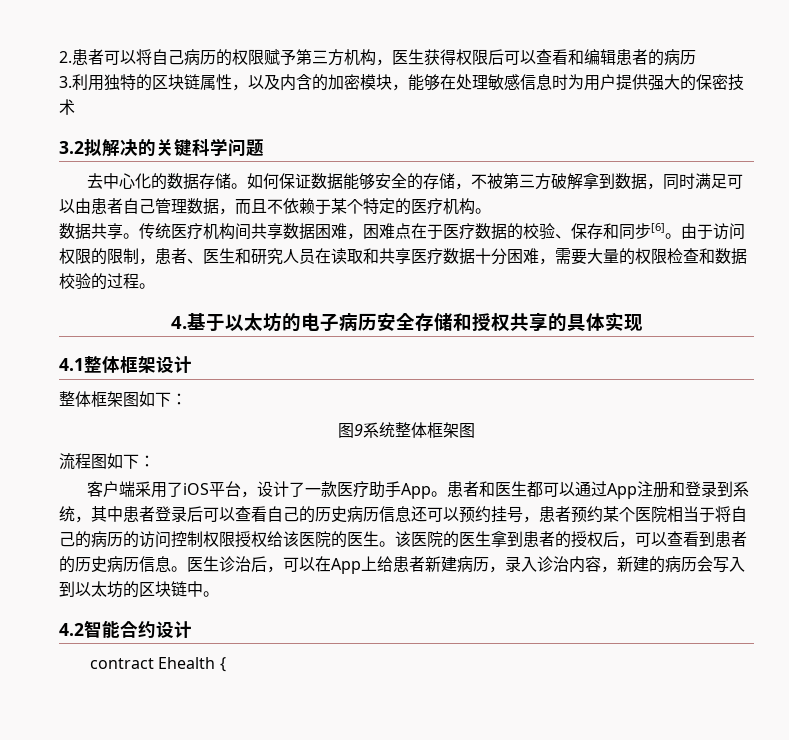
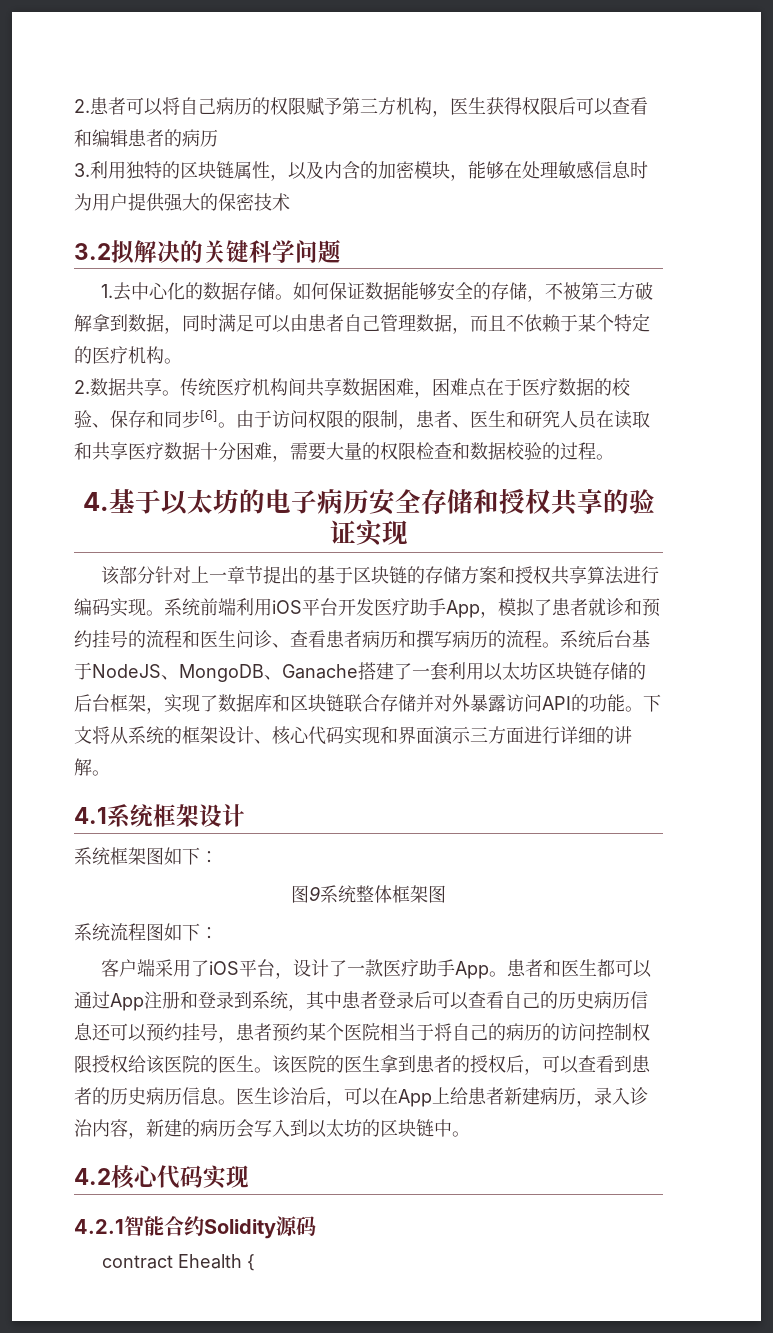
- 去中心化的数据存储。
+ 1.去中心化的数据存储。
- 数据共享。
+ 2.数据共享。
- 4.基于以太坊的电子病历安全存储和授权共享的具体实现
+ 4.基于以太坊的电子病历安全存储和授权共享的验证实现
+ 该部分针对上一章节提出的基于区块链的存储方案和授权共享算法进行编码实现。系统前端利用iOS平台开发医疗助手App，模拟了患者就诊和预约挂号的流程和医生问诊、查看患者病历和撰写病历的流程。系统后台基于NodeJS、MongoDB、Ganache搭建了一套利用以太坊区块链存储的后台框架，实现了数据库和区块链联合存储并对外暴露访问API的功能。下文将从系统的框架设计、核心代码实现和界面演示三方面进行详细的讲解。
- 4.1整体框架设计
+ 4.1系统框架设计
- 整体框架图如下：
+ 系统框架图如下：
- 流程图如下：
+ 系统流程图如下：
- 4.2智能合约设计
+ 4.2核心代码实现
+ 4.2.1智能合约Solidity源码

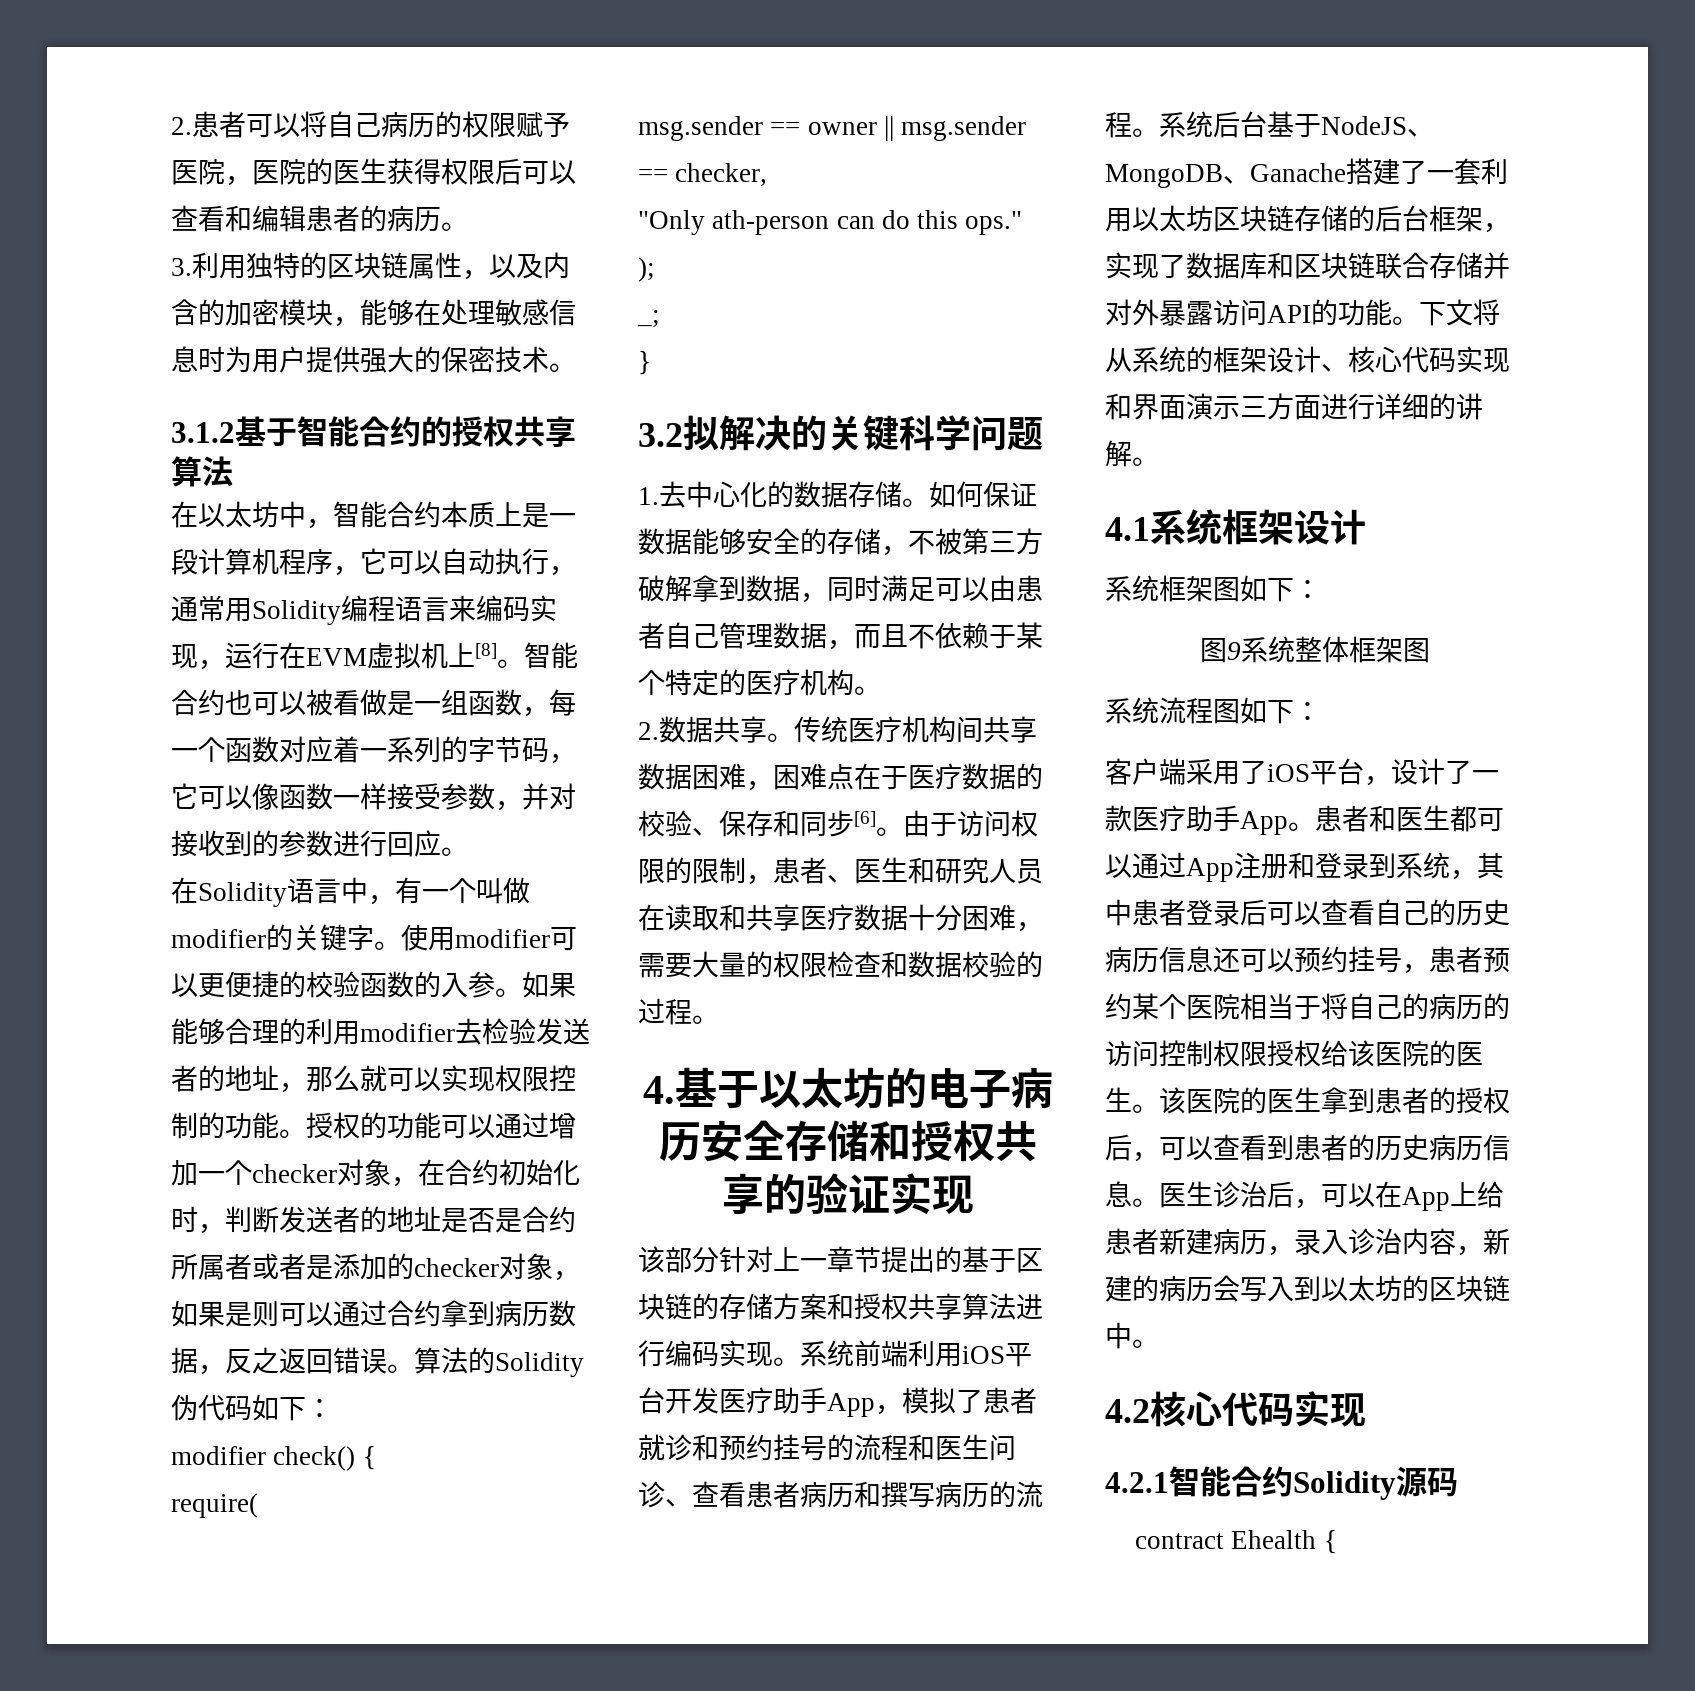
- 2.患者可以将自己病历的权限赋予第三方机构，医生获得权限后可以查看和编辑患者的病历
+ 2.患者可以将自己病历的权限赋予医院，医院的医生获得权限后可以查看和编辑患者的病历。
- 3.利用独特的区块链属性，以及内含的加密模块，能够在处理敏感信息时为用户提供强大的保密技术
+ 3.利用独特的区块链属性，以及内含的加密模块，能够在处理敏感信息时为用户提供强大的保密技术。
+ 3.1.2基于智能合约的授权共享算法
+ 在以太坊中，智能合约本质上是一段计算机程序，它可以自动执行，通常用Solidity编程语言来编码实现，运行在EVM虚拟机上[8]。智能合约也可以被看做是一组函数，每一个函数对应着一系列的字节码，它可以像函数一样接受参数，并对接收到的参数进行回应。
+ 在Solidity语言中，有一个叫做modifier的关键字。使用modifier可以更便捷的校验函数的入参。如果能够合理的利用modifier去检验发送者的地址，那么就可以实现权限控制的功能。授权的功能可以通过增加一个checker对象，在合约初始化时，判断发送者的地址是否是合约所属者或者是添加的checker对象，如果是则可以通过合约拿到病历数据，反之返回错误。算法的Solidity伪代码如下：
+ modifier check() {
+ require(
+ msg.sender == owner || msg.sender == checker,
+ "Only ath-person can do this ops."
+ );
+ _;
+ }

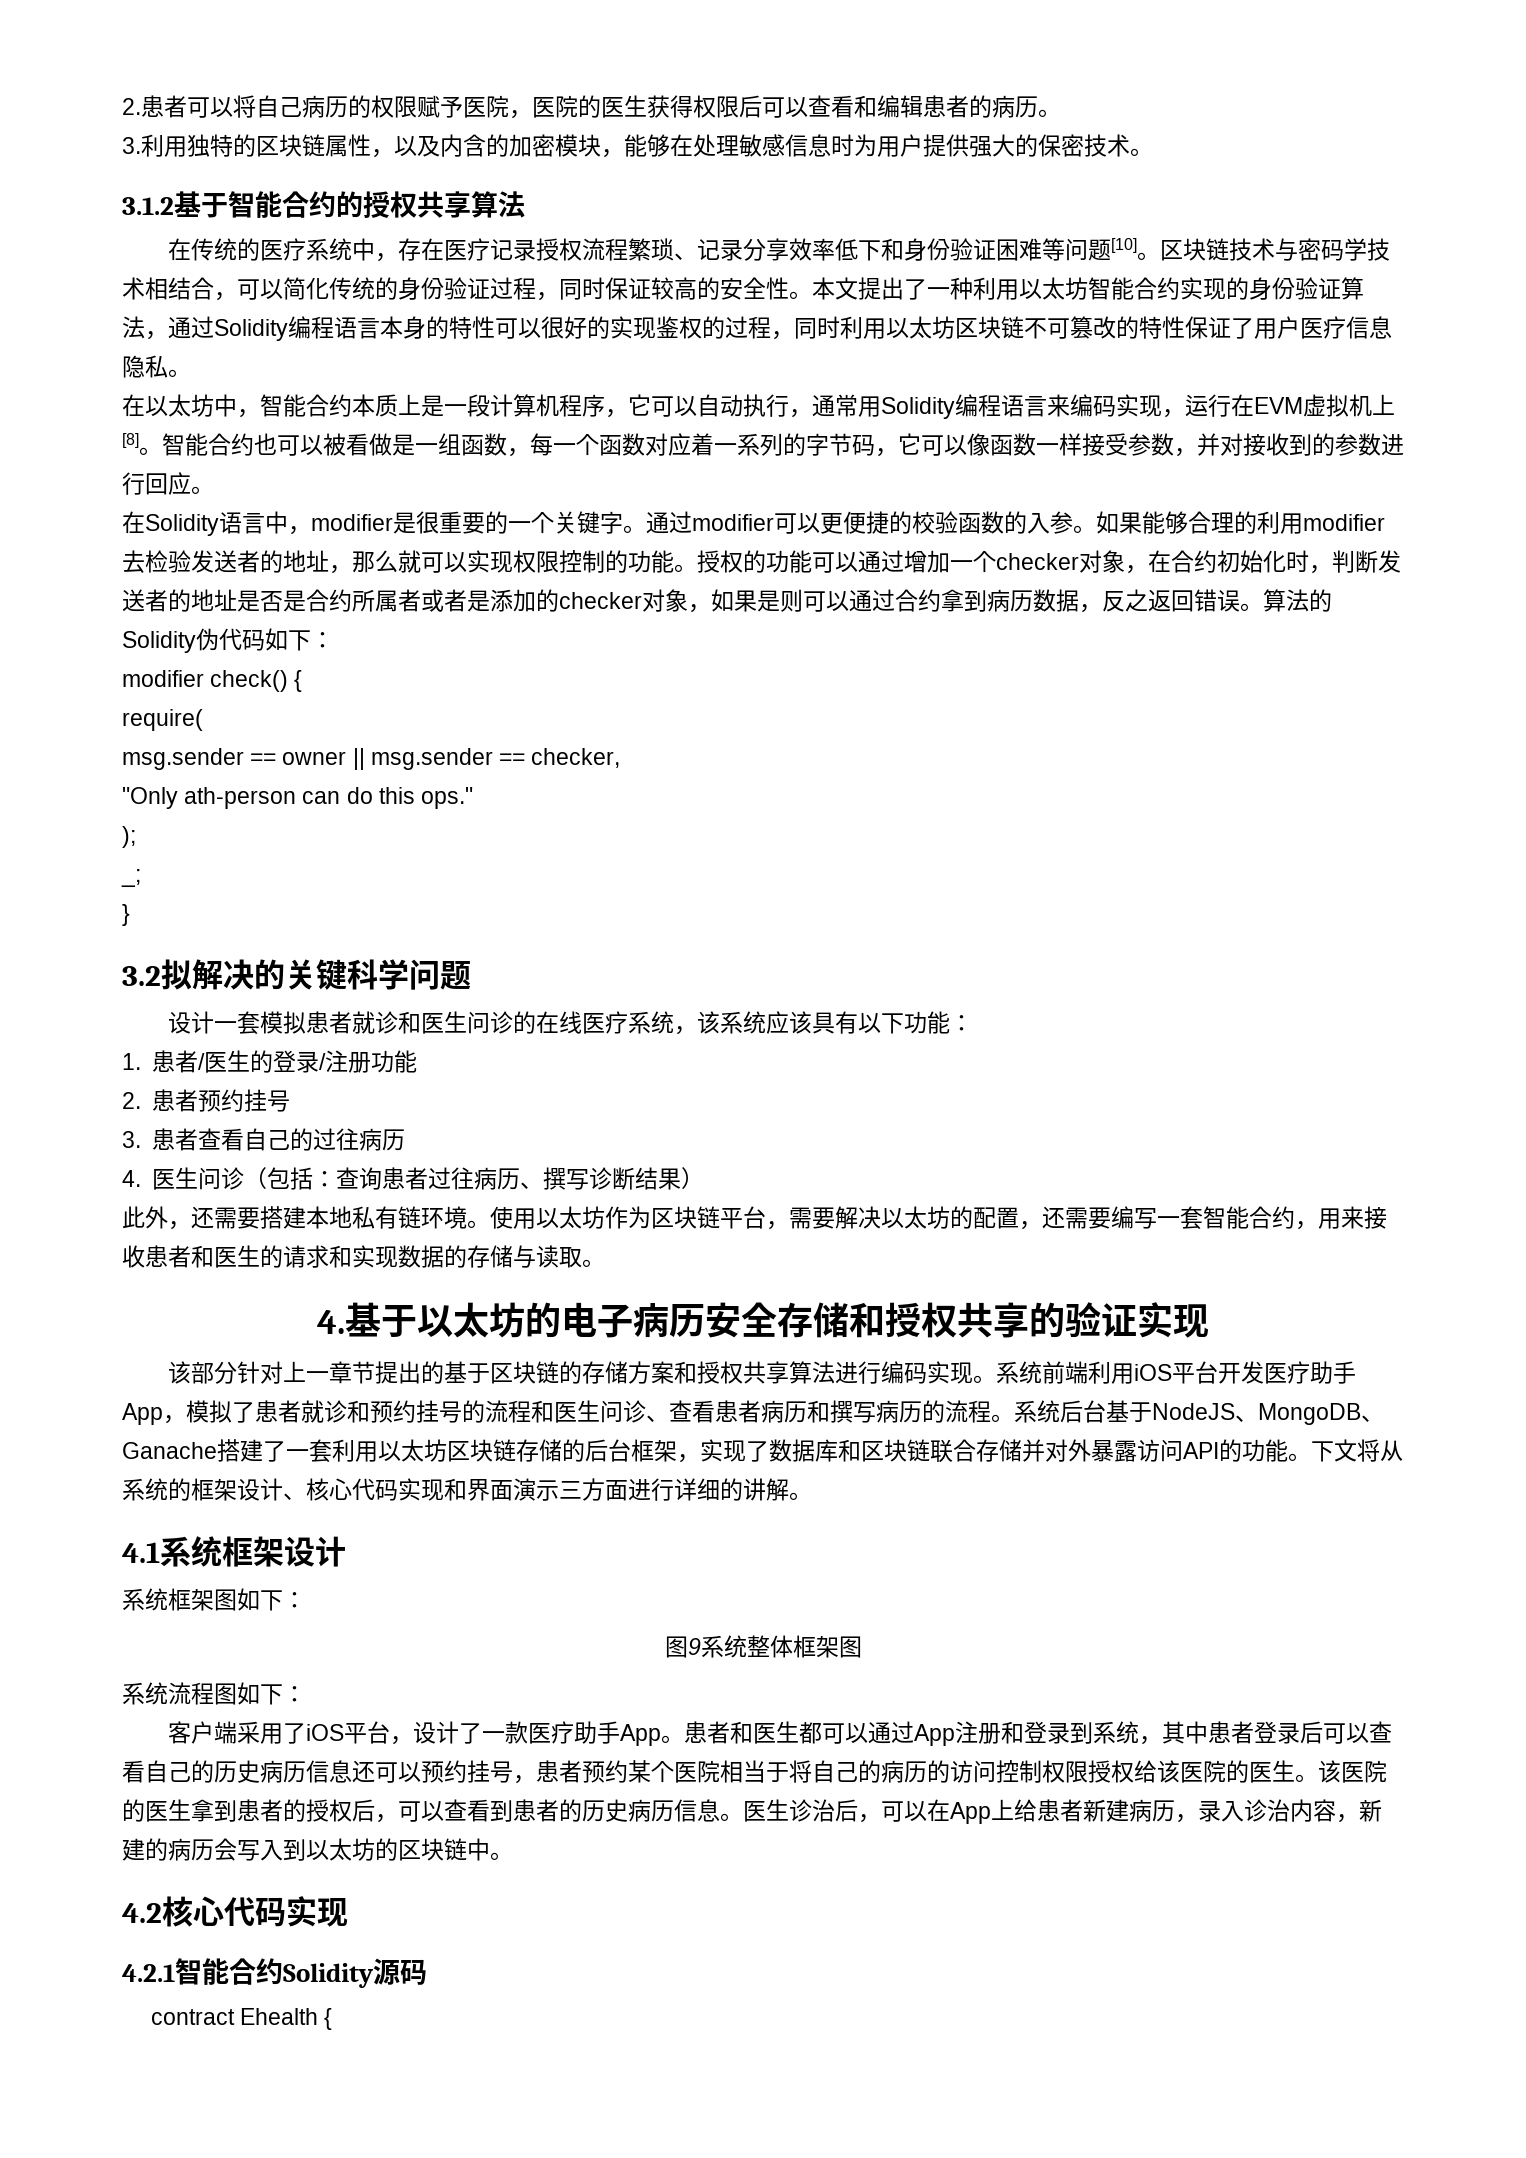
+ 在传统的医疗系统中，存在医疗记录授权流程繁琐、记录分享效率低下和身份验证困难等问题[10]。区块链技术与密码学技术相结合，可以简化传统的身份验证过程，同时保证较高的安全性。本文提出了一种利用以太坊智能合约实现的身份验证算法，通过Solidity编程语言本身的特性可以很好的实现鉴权的过程，同时利用以太坊区块链不可篡改的特性保证了用户医疗信息隐私。
- 在Solidity语言中，有一个叫做modifier的关键字。
+ 在Solidity语言中，modifier是很重要的一个关键字。
- 使用modifier可以更便捷的校验函数的入参。
+ 通过modifier可以更便捷的校验函数的入参。
- 1.去中心化的数据存储。如何保证数据能够安全的存储，不被第三方破解拿到数据，同时满足可以由患者自己管理数据，而且不依赖于某个特定的医疗机构。
- 2.数据共享。传统医疗机构间共享数据困难，困难点在于医疗数据的校验、保存和同步[6]。由于访问权限的限制，患者、医生和研究人员在读取和共享医疗数据十分困难，需要大量的权限检查和数据校验的过程。
+ 设计一套模拟患者就诊和医生问诊的在线医疗系统，该系统应该具有以下功能：
+ 1.患者/医生的登录/注册功能
+ 2.患者预约挂号
+ 3.患者查看自己的过往病历
+ 4.医生问诊（包括：查询患者过往病历、撰写诊断结果）
+ 此外，还需要搭建本地私有链环境。使用以太坊作为区块链平台，需要解决以太坊的配置，还需要编写一套智能合约，用来接收患者和医生的请求和实现数据的存储与读取。

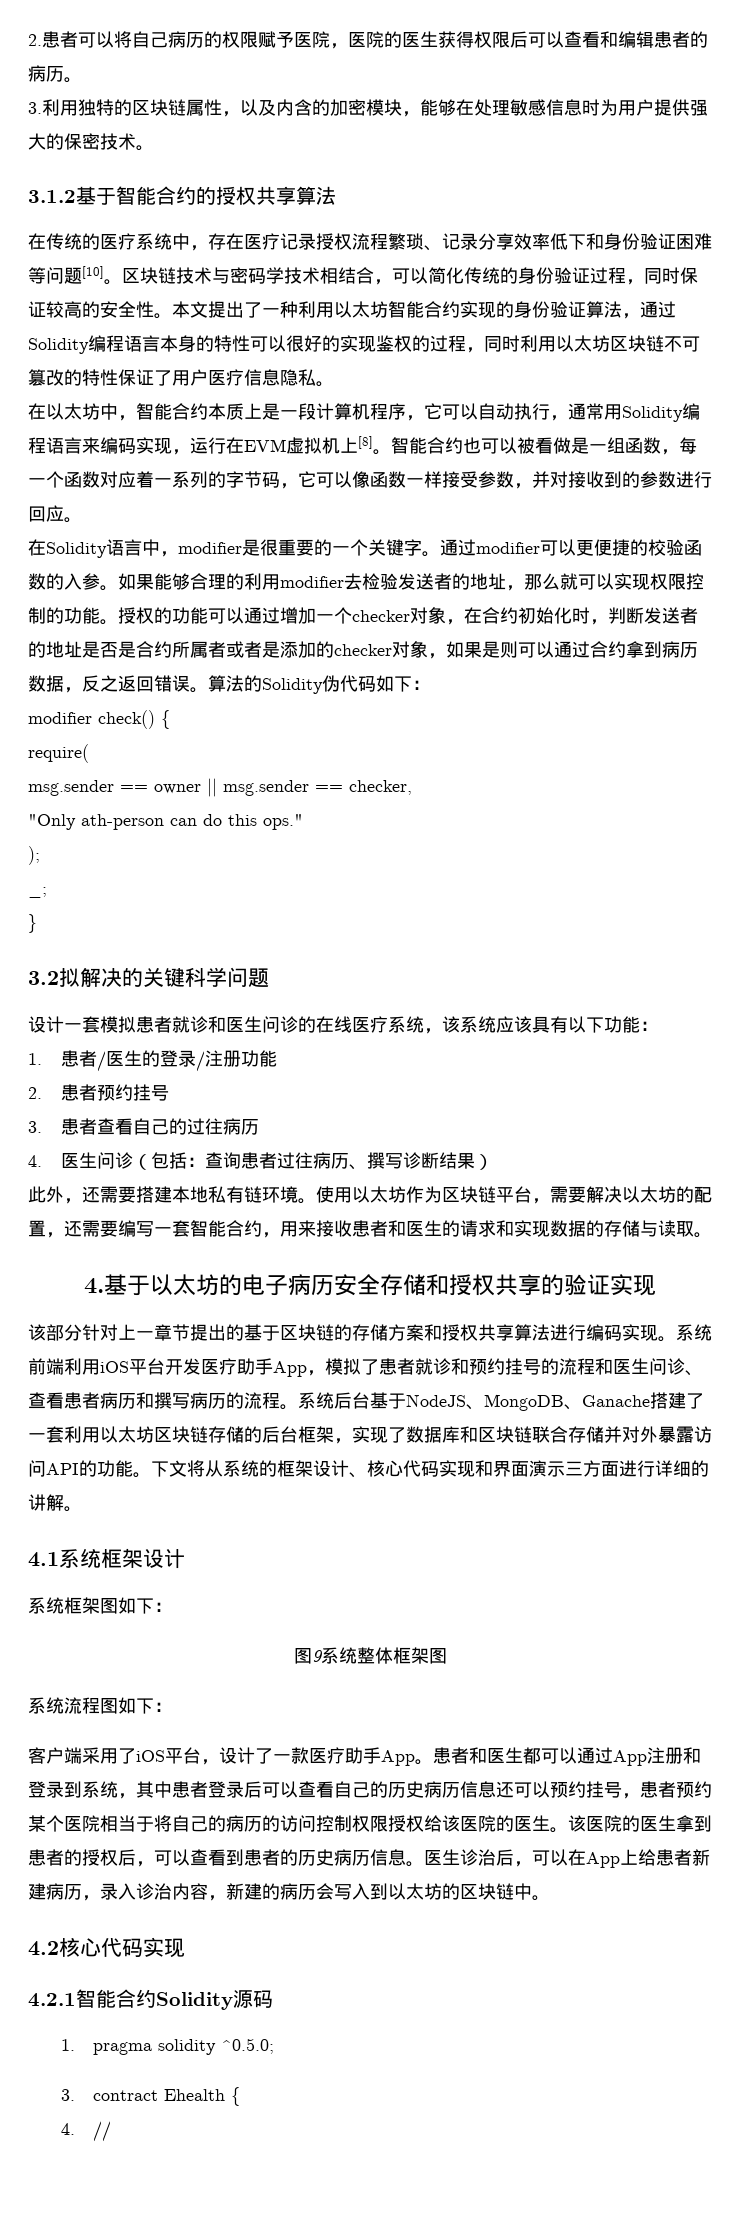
- contract Ehealth {
+ 1. pragma solidity ^0.5.0;
+ 3. contract Ehealth {
+ 4. //

